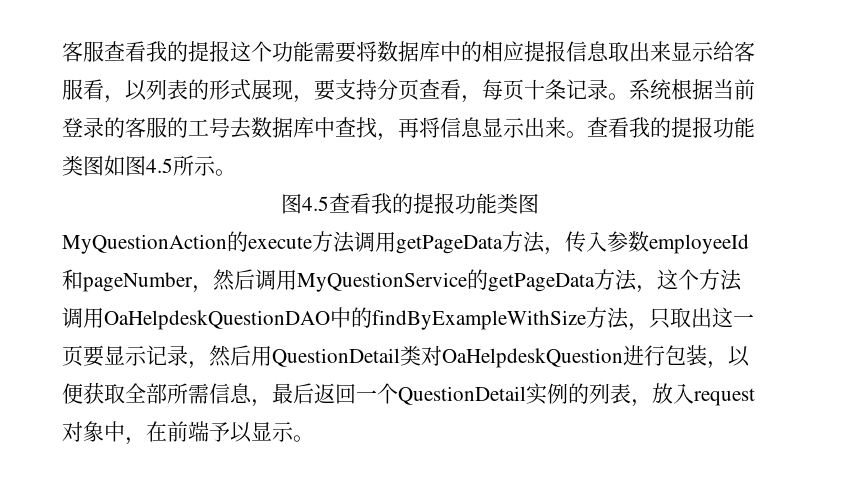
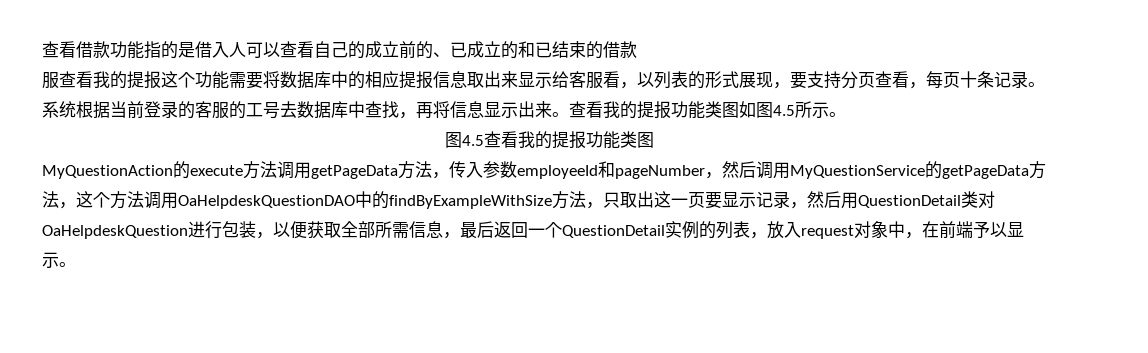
- 客服查看我的提报这个功能需要将数据库中的相应提报信息取出来显示给客服看，以列表的形式展现，要支持分页查看，每页十条记录。
+ 查看借款功能指的是借入人可以查看自己的成立前的、已成立的和已结束的借款
+ 服查看我的提报这个功能需要将数据库中的相应提报信息取出来显示给客服看，以列表的形式展现，要支持分页查看，每页十条记录。

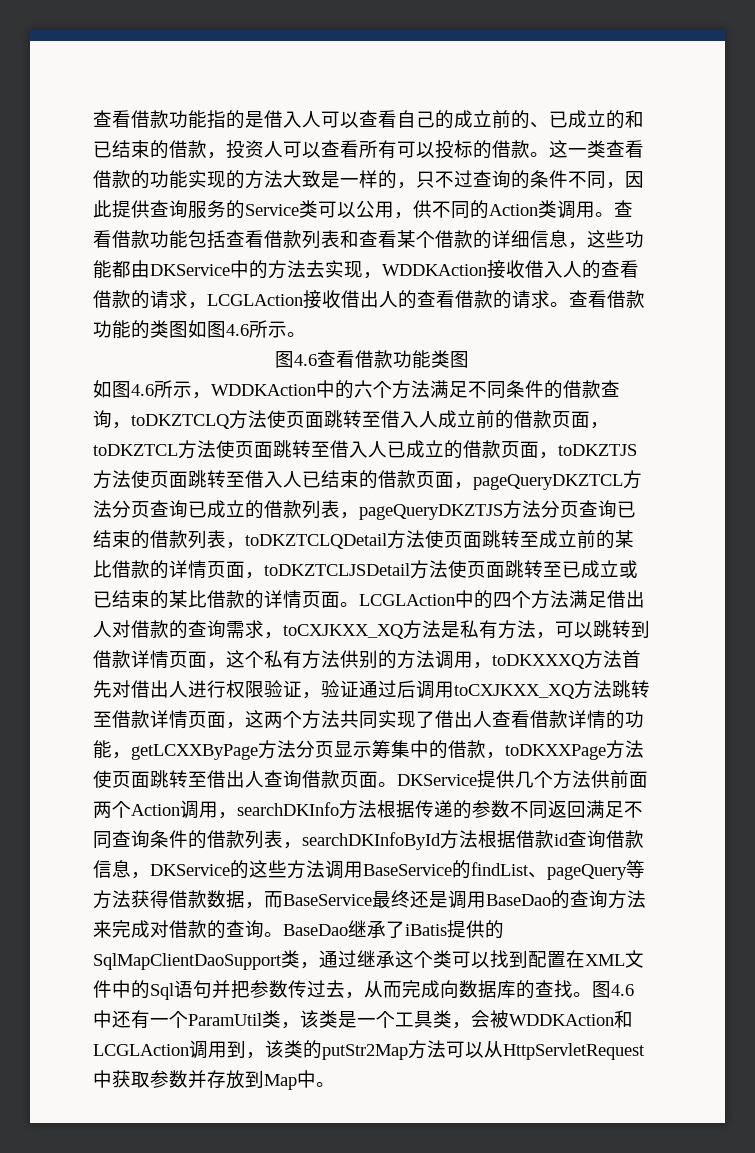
- 查看借款功能指的是借入人可以查看自己的成立前的、已成立的和已结束的借款
- 服查看我的提报这个功能需要将数据库中的相应提报信息取出来显示给客服看，以列表的形式展现，要支持分页查看，每页十条记录。系统根据当前登录的客服的工号去数据库中查找，再将信息显示出来。查看我的提报功能类图如图4.5所示。
+ 查看借款功能指的是借入人可以查看自己的成立前的、已成立的和已结束的借款，投资人可以查看所有可以投标的借款。这一类查看借款的功能实现的方法大致是一样的，只不过查询的条件不同，因此提供查询服务的Service类可以公用，供不同的Action类调用。查看借款功能包括查看借款列表和查看某个借款的详细信息，这些功能都由DKService中的方法去实现，WDDKAction接收借入人的查看借款的请求，LCGLAction接收借出人的查看借款的请求。查看借款功能的类图如图4.6所示。
- 图4.5查看我的提报功能类图
- MyQuestionAction的execute方法调用getPageData方法，传入参数employeeId和pageNumber，然后调用MyQuestionService的getPageData方法，这个方法调用OaHelpdeskQuestionDAO中的findByExampleWithSize方法，只取出这一页要显示记录，然后用QuestionDetail类对OaHelpdeskQuestion进行包装，以便获取全部所需信息，最后返回一个QuestionDetail实例的列表，放入request对象中，在前端予以显示。
+ 图4.6查看借款功能类图
+ 如图4.6所示，WDDKAction中的六个方法满足不同条件的借款查询，toDKZTCLQ方法使页面跳转至借入人成立前的借款页面，toDKZTCL方法使页面跳转至借入人已成立的借款页面，toDKZTJS方法使页面跳转至借入人已结束的借款页面，pageQueryDKZTCL方法分页查询已成立的借款列表，pageQueryDKZTJS方法分页查询已结束的借款列表，toDKZTCLQDetail方法使页面跳转至成立前的某比借款的详情页面，toDKZTCLJSDetail方法使页面跳转至已成立或已结束的某比借款的详情页面。LCGLAction中的四个方法满足借出人对借款的查询需求，toCXJKXX_XQ方法是私有方法，可以跳转到借款详情页面，这个私有方法供别的方法调用，toDKXXXQ方法首先对借出人进行权限验证，验证通过后调用toCXJKXX_XQ方法跳转至借款详情页面，这两个方法共同实现了借出人查看借款详情的功能，getLCXXByPage方法分页显示筹集中的借款，toDKXXPage方法使页面跳转至借出人查询借款页面。DKService提供几个方法供前面两个Action调用，searchDKInfo方法根据传递的参数不同返回满足不同查询条件的借款列表，searchDKInfoById方法根据借款id查询借款信息，DKService的这些方法调用BaseService的findList、pageQuery等方法获得借款数据，而BaseService最终还是调用BaseDao的查询方法来完成对借款的查询。BaseDao继承了iBatis提供的SqlMapClientDaoSupport类，通过继承这个类可以找到配置在XML文件中的Sql语句并把参数传过去，从而完成向数据库的查找。图4.6中还有一个ParamUtil类，该类是一个工具类，会被WDDKAction和LCGLAction调用到，该类的putStr2Map方法可以从HttpServletRequest中获取参数并存放到Map中。

